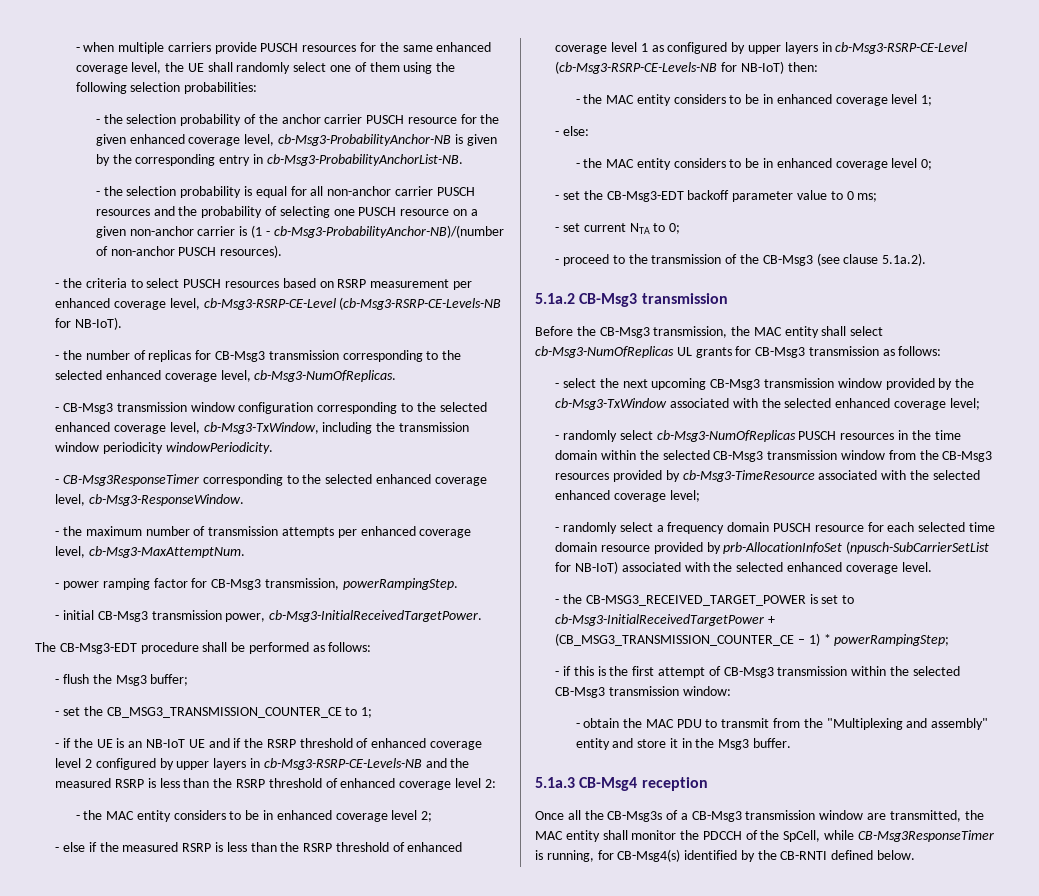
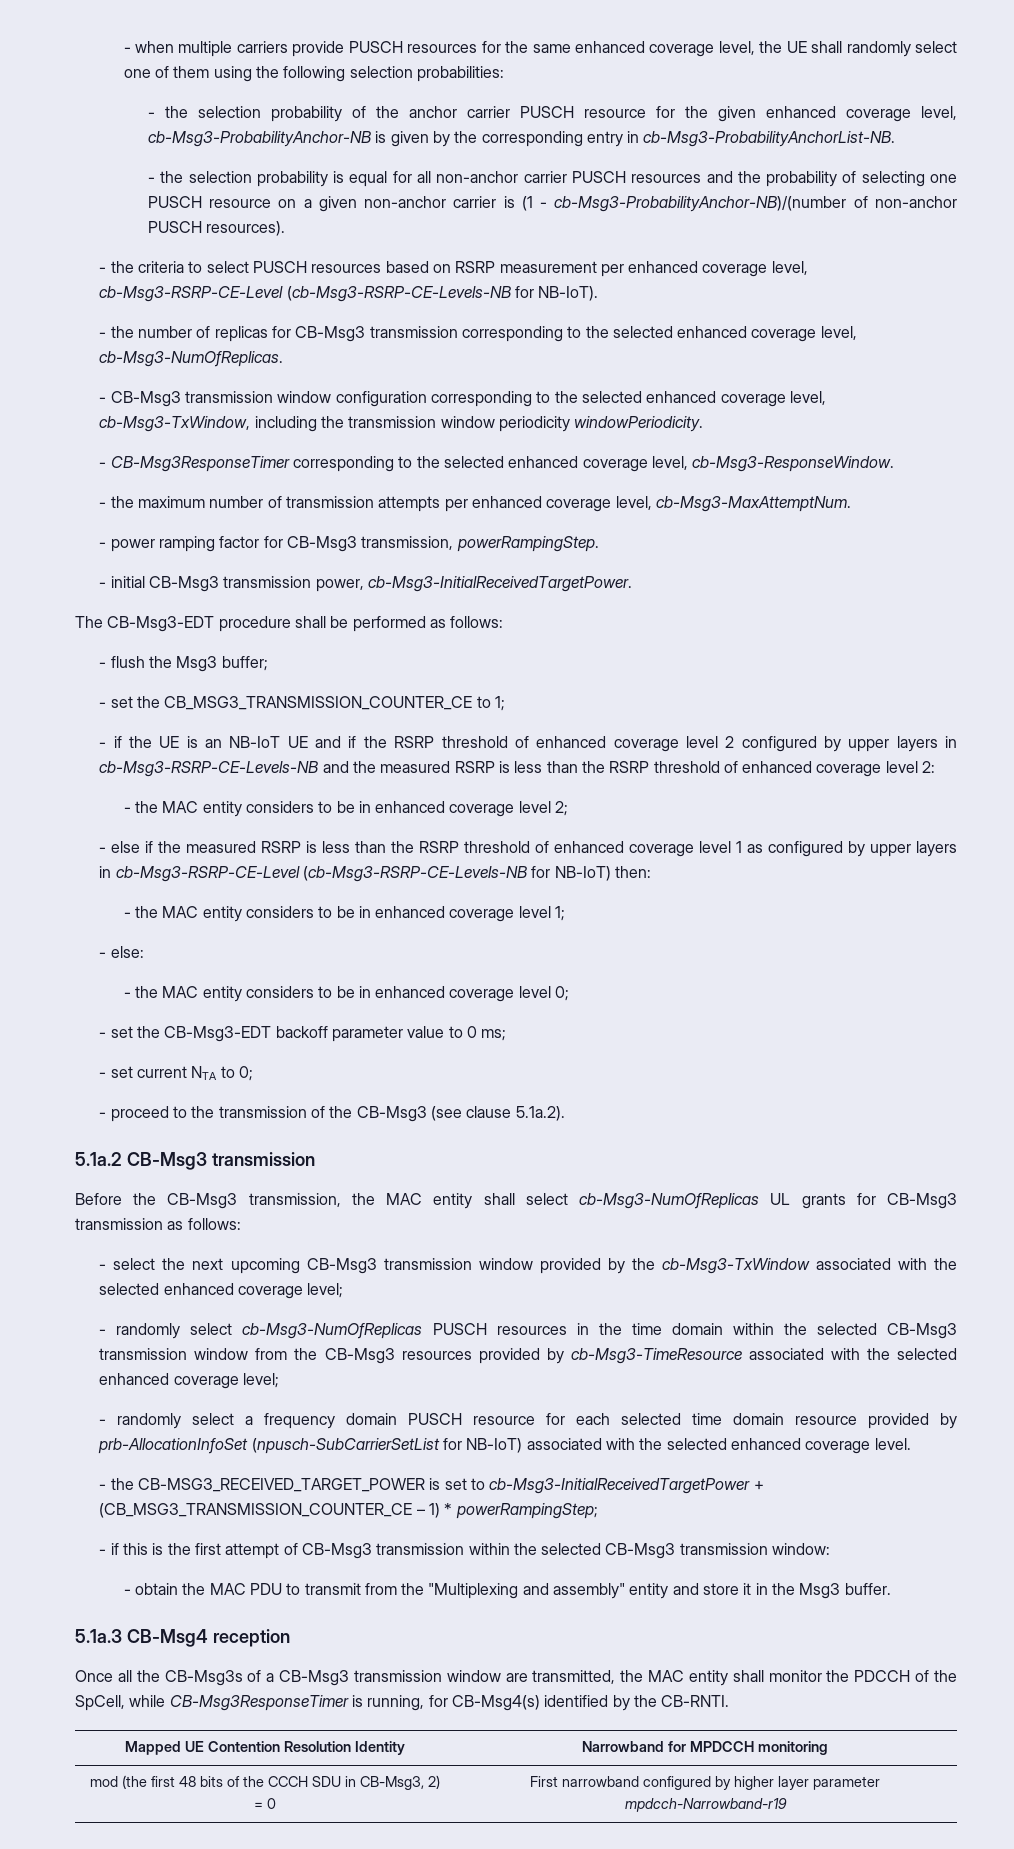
- Once all the CB-Msg3s of a CB-Msg3 transmission window are transmitted, the MAC entity shall monitor the PDCCH of the SpCell, while CB-Msg3ResponseTimer is running, for CB-Msg4(s) identified by the CB-RNTI defined below.
+ Once all the CB-Msg3s of a CB-Msg3 transmission window are transmitted, the MAC entity shall monitor the PDCCH of the SpCell, while CB-Msg3ResponseTimer is running, for CB-Msg4(s) identified by the CB-RNTI.
+ Mapped UE Contention Resolution Identity | Narrowband for MPDCCH monitoring
+ mod (the first 48 bits of the CCCH SDU in CB-Msg3, 2) = 0 | First narrowband configured by higher layer parameter mpdcch-Narrowband-r19

